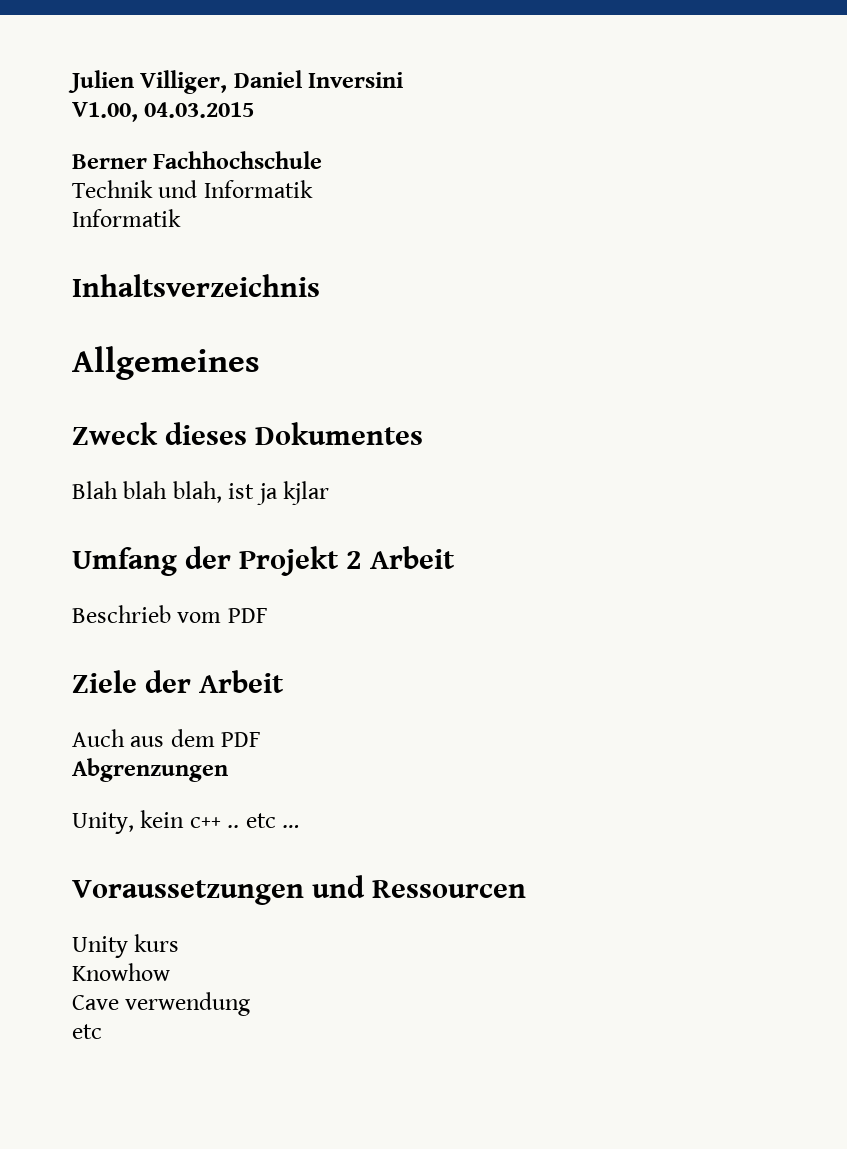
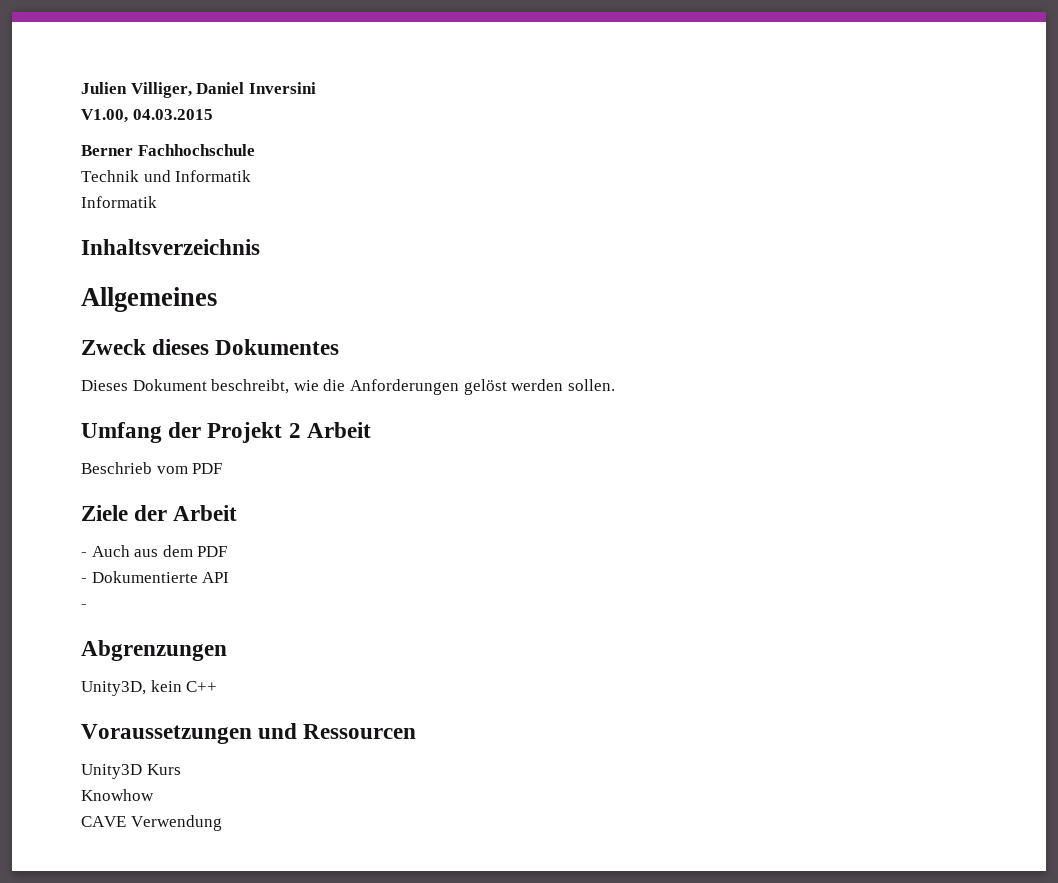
- Blah blah blah, ist ja kjlar
+ Dieses Dokument beschreibt, wie die Anforderungen gelöst werden sollen.
- Auch aus dem PDF
+ - Auch aus dem PDF
+ - Dokumentierte API
+ -
  Abgrenzungen
- Unity, kein c++ .. etc …
+ Unity3D, kein C++
- Unity kurs
+ Unity3D Kurs
- Cave verwendung
- etc
+ CAVE Verwendung

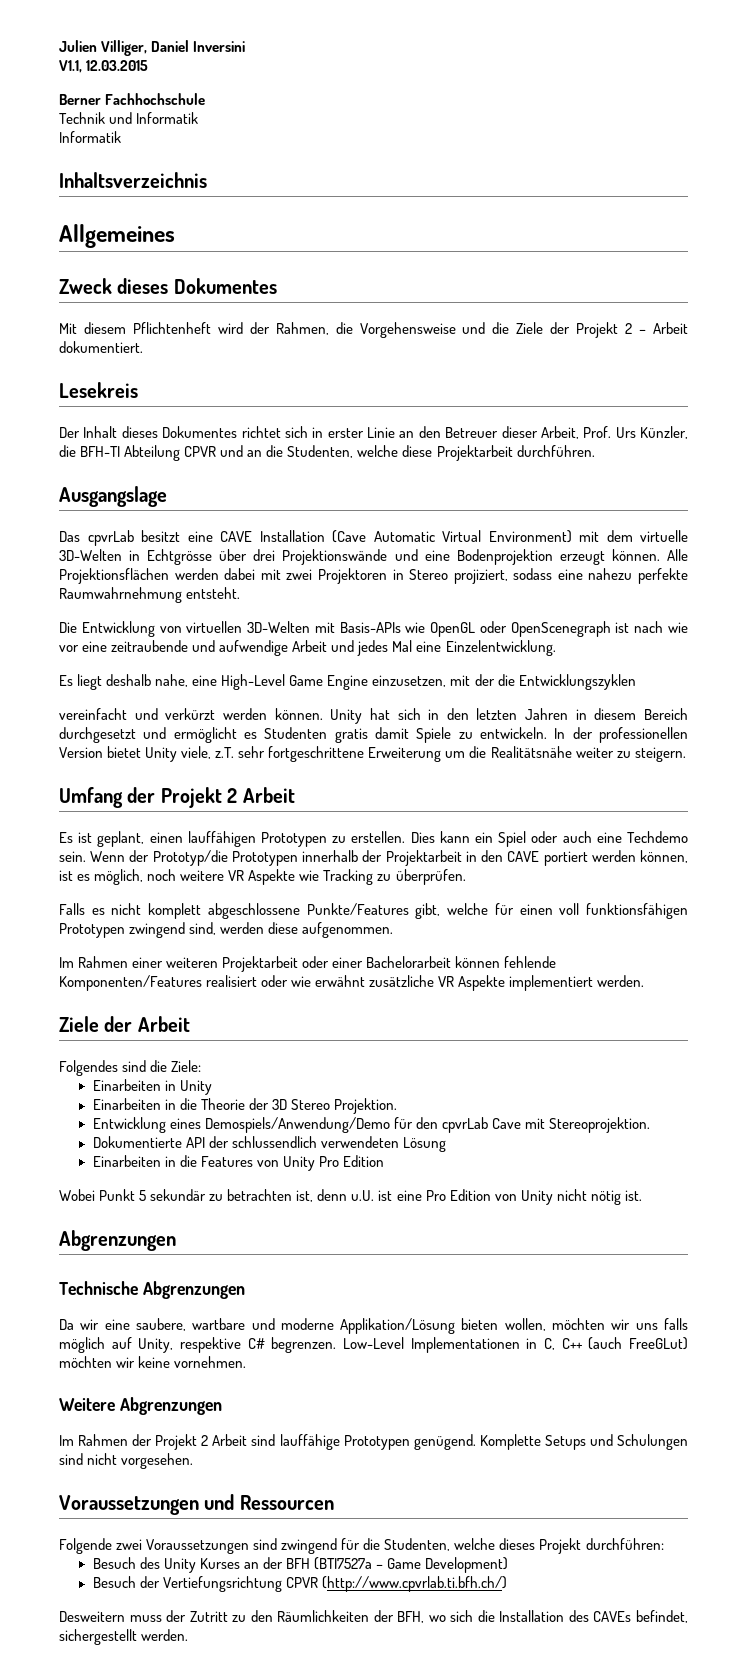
- V1.00, 04.03.2015
+ V1.1, 12.03.2015
- Dieses Dokument beschreibt, wie die Anforderungen gelöst werden sollen.
+ Mit diesem Pflichtenheft wird der Rahmen, die Vorgehensweise und die Ziele der Projekt 2 – Arbeit dokumentiert.
+ Lesekreis
+ Der Inhalt dieses Dokumentes richtet sich in erster Linie an den Betreuer dieser Arbeit, Prof. Urs Künzler, die BFH-TI Abteilung CPVR und an die Studenten, welche diese Projektarbeit durchführen.
+ Ausgangslage
+ Das cpvrLab besitzt eine CAVE Installation (Cave Automatic Virtual Environment) mit dem virtuelle 3D-Welten in Echtgrösse über drei Projektionswände und eine Bodenprojektion erzeugt können. Alle Projektionsflächen werden dabei mit zwei Projektoren in Stereo projiziert, sodass eine nahezu perfekte Raumwahrnehmung entsteht.
+ Die Entwicklung von virtuellen 3D-Welten mit Basis-APIs wie OpenGL oder OpenScenegraph ist nach wie vor eine zeitraubende und aufwendige Arbeit und jedes Mal eine Einzelentwicklung.
+ Es liegt deshalb nahe, eine High-Level Game Engine einzusetzen, mit der die Entwicklungszyklen
+ vereinfacht und verkürzt werden können. Unity hat sich in den letzten Jahren in diesem Bereich durchgesetzt und ermöglicht es Studenten gratis damit Spiele zu entwickeln. In der professionellen Version bietet Unity viele, z.T. sehr fortgeschrittene Erweiterung um die Realitätsnähe weiter zu steigern.
- Beschrieb vom PDF
+ Es ist geplant, einen lauffähigen Prototypen zu erstellen. Dies kann ein Spiel oder auch eine Techdemo sein. Wenn der Prototyp/die Prototypen innerhalb der Projektarbeit in den CAVE portiert werden können, ist es möglich, noch weitere VR Aspekte wie Tracking zu überprüfen.
+ Falls es nicht komplett abgeschlossene Punkte/Features gibt, welche für einen voll funktionsfähigen Prototypen zwingend sind, werden diese aufgenommen.
+ Im Rahmen einer weiteren Projektarbeit oder einer Bachelorarbeit können fehlende Komponenten/Features realisiert oder wie erwähnt zusätzliche VR Aspekte implementiert werden.
  Ziele der Arbeit
- - Auch aus dem PDF
- - Dokumentierte API
- -
+ Folgendes sind die Ziele:
+ Einarbeiten in Unity
+ Einarbeiten in die Theorie der 3D Stereo Projektion.
+ Entwicklung eines Demospiels/Anwendung/Demo für den cpvrLab Cave mit Stereoprojektion.
+ Dokumentierte API der schlussendlich verwendeten Lösung
+ Einarbeiten in die Features von Unity Pro Edition
+ Wobei Punkt 5 sekundär zu betrachten ist, denn u.U. ist eine Pro Edition von Unity nicht nötig ist.
  Abgrenzungen
- Unity3D, kein C++
+ Technische Abgrenzungen
+ Da wir eine saubere, wartbare und moderne Applikation/Lösung bieten wollen, möchten wir uns falls möglich auf Unity, respektive C# begrenzen. Low-Level Implementationen in C, C++ (auch FreeGLut) möchten wir keine vornehmen.
+ Weitere Abgrenzungen
+ Im Rahmen der Projekt 2 Arbeit sind lauffähige Prototypen genügend. Komplette Setups und Schulungen sind nicht vorgesehen.
  Voraussetzungen und Ressourcen
- Unity3D Kurs
- Knowhow
- CAVE Verwendung
+ Folgende zwei Voraussetzungen sind zwingend für die Studenten, welche dieses Projekt durchführen:
+ Besuch des Unity Kurses an der BFH (BTI7527a – Game Development)
+ Besuch der Vertiefungsrichtung CPVR (http://www.cpvrlab.ti.bfh.ch/)
+ Desweitern muss der Zutritt zu den Räumlichkeiten der BFH, wo sich die Installation des CAVEs befindet, sichergestellt werden.

